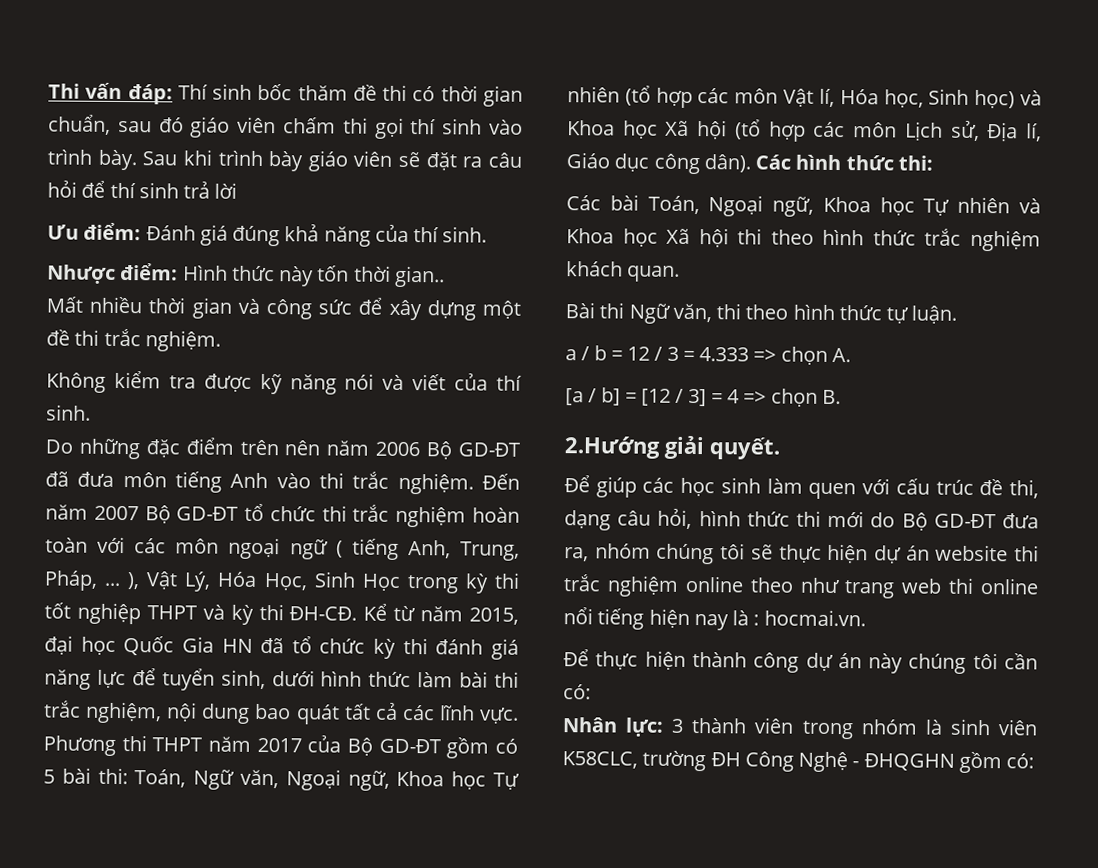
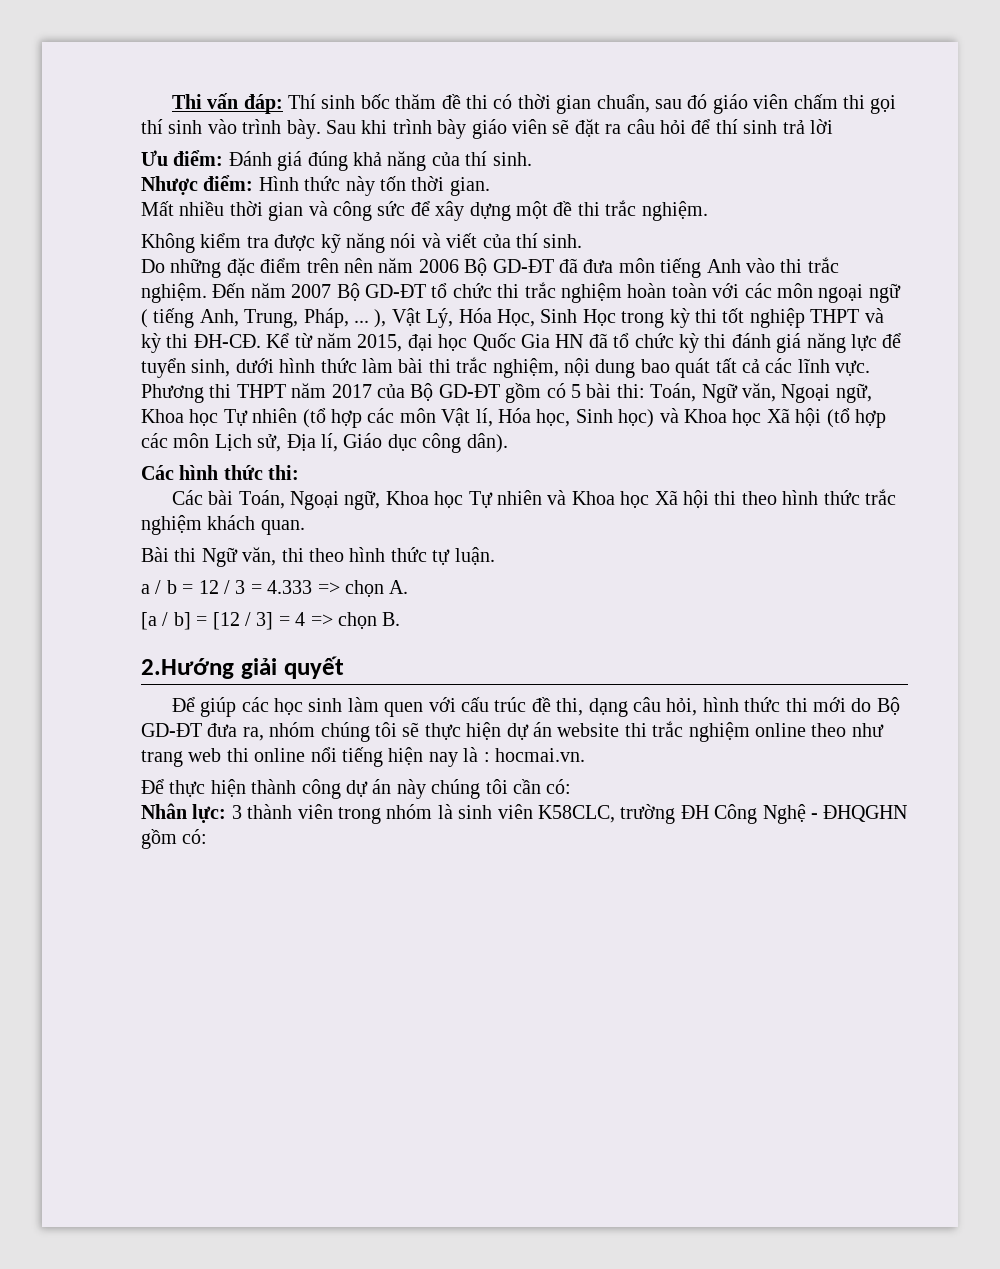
- Nhược điểm: Hình thức này tốn thời gian..
+ Nhược điểm: Hình thức này tốn thời gian.
- Phương thi THPT năm 2017 của Bộ GD-ĐT gồm có 5 bài thi: Toán, Ngữ văn, Ngoại ngữ, Khoa học Tự nhiên (tổ hợp các môn Vật lí, Hóa học, Sinh học) và Khoa học Xã hội (tổ hợp các môn Lịch sử, Địa lí, Giáo dục công dân). Các hình thức thi:
+ Phương thi THPT năm 2017 của Bộ GD-ĐT gồm có 5 bài thi: Toán, Ngữ văn, Ngoại ngữ, Khoa học Tự nhiên (tổ hợp các môn Vật lí, Hóa học, Sinh học) và Khoa học Xã hội (tổ hợp các môn Lịch sử, Địa lí, Giáo dục công dân).
+ Các hình thức thi:
- 2.Hướng giải quyết.
+ 2.Hướng giải quyết

